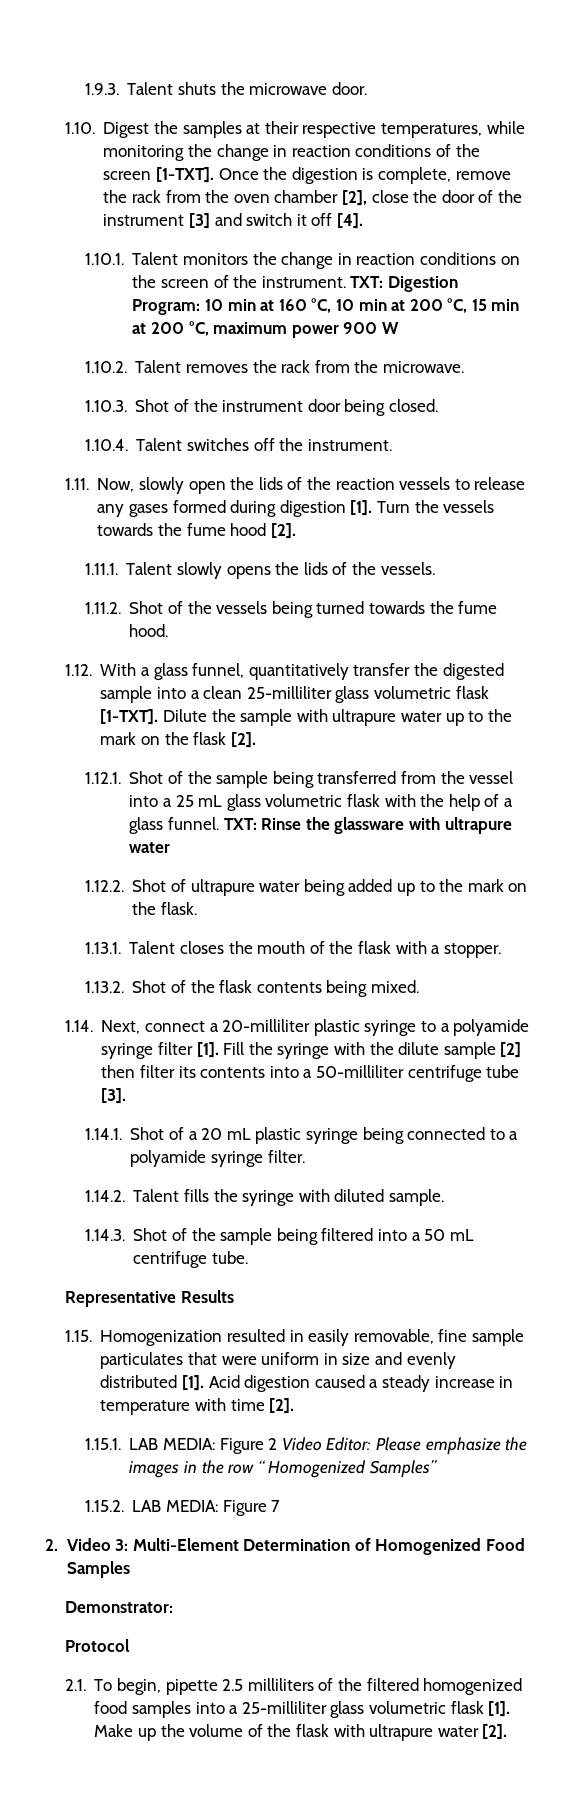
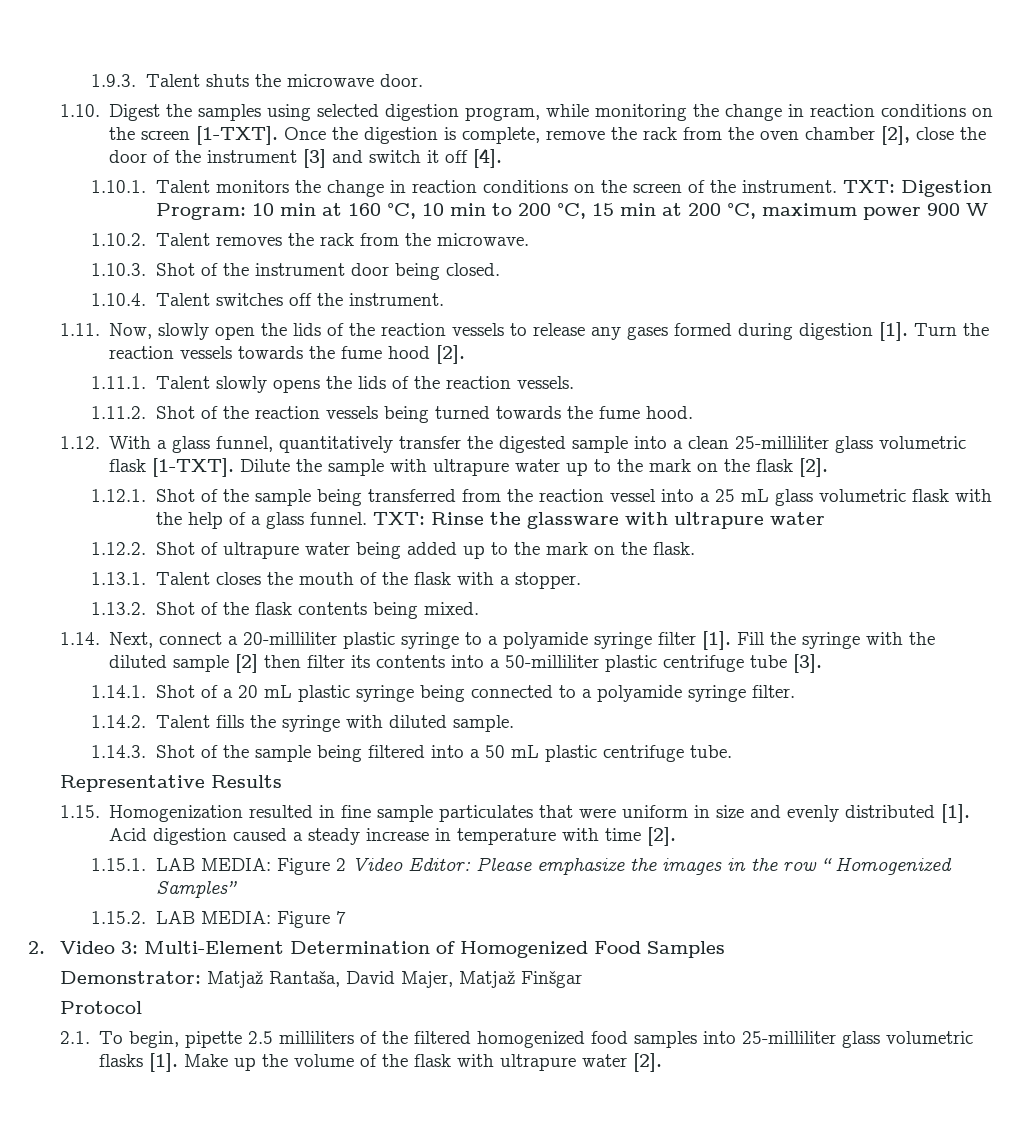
- 1.10. Digest the samples at their respective temperatures, while monitoring the change in reaction conditions of the screen [1-TXT].
+ 1.10. Digest the samples using selected digestion program, while monitoring the change in reaction conditions on the screen [1-TXT].
- TXT: Digestion Program: 10 min at 160 °C, 10 min at 200 °C, 15 min at 200 °C, maximum power 900 W
+ TXT: Digestion Program: 10 min at 160 °C, 10 min to 200 °C, 15 min at 200 °C, maximum power 900 W
- Turn the vessels towards the fume hood [2].
+ Turn the reaction vessels towards the fume hood [2].
- 1.11.1. Talent slowly opens the lids of the vessels.
+ 1.11.1. Talent slowly opens the lids of the reaction vessels.
- 1.11.2. Shot of the vessels being turned towards the fume hood.
+ 1.11.2. Shot of the reaction vessels being turned towards the fume hood.
- 1.12.1. Shot of the sample being transferred from the vessel into a 25 mL glass volumetric flask with the help of a glass funnel.
+ 1.12.1. Shot of the sample being transferred from the reaction vessel into a 25 mL glass volumetric flask with the help of a glass funnel.
- Fill the syringe with the dilute sample [2] then filter its contents into a 50-milliliter centrifuge tube [3].
+ Fill the syringe with the diluted sample [2] then filter its contents into a 50-milliliter plastic centrifuge tube [3].
- 1.14.3. Shot of the sample being filtered into a 50 mL centrifuge tube.
+ 1.14.3. Shot of the sample being filtered into a 50 mL plastic centrifuge tube.
- 1.15. Homogenization resulted in easily removable, fine sample particulates that were uniform in size and evenly distributed [1].
+ 1.15. Homogenization resulted in fine sample particulates that were uniform in size and evenly distributed [1].
- Demonstrator:
+ Demonstrator: Matjaž Rantaša, David Majer, Matjaž Finšgar
- 2.1. To begin, pipette 2.5 milliliters of the filtered homogenized food samples into a 25-milliliter glass volumetric flask [1].
+ 2.1. To begin, pipette 2.5 milliliters of the filtered homogenized food samples into 25-milliliter glass volumetric flasks [1].

